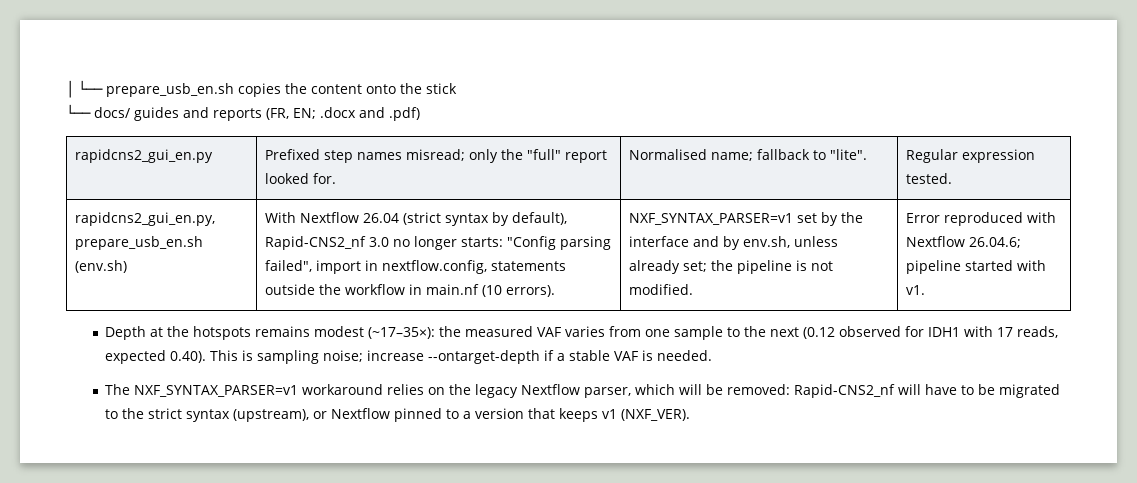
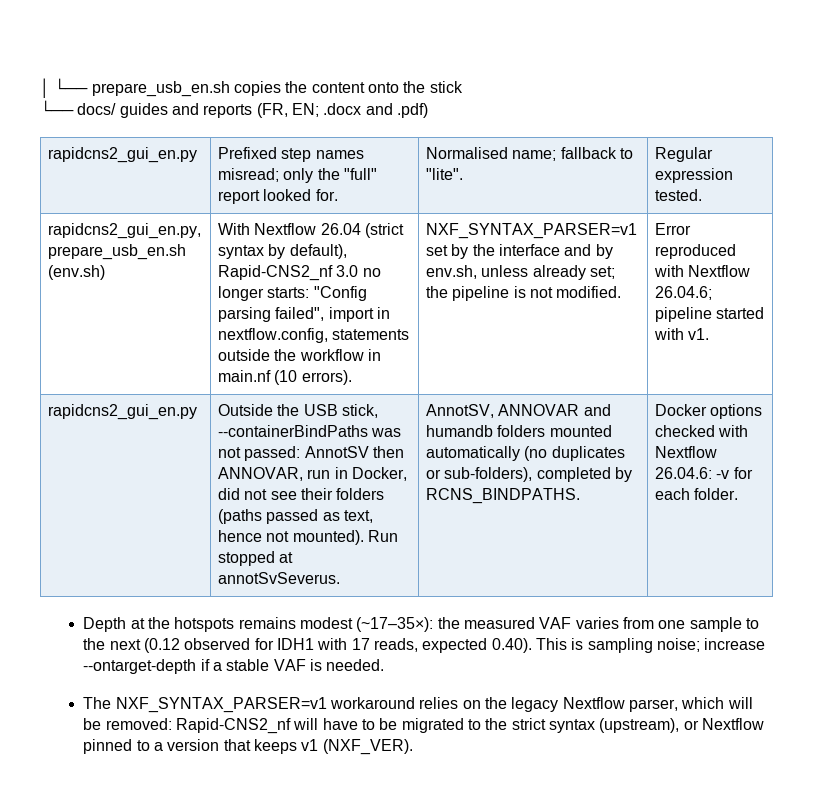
+ rapidcns2_gui_en.py | Outside the USB stick, --containerBindPaths was not passed: AnnotSV then ANNOVAR, run in Docker, did not see their folders (paths passed as text, hence not mounted). Run stopped at annotSvSeverus. | AnnotSV, ANNOVAR and humandb folders mounted automatically (no duplicates or sub-folders), completed by RCNS_BINDPATHS. | Docker options checked with Nextflow 26.04.6: -v for each folder.

